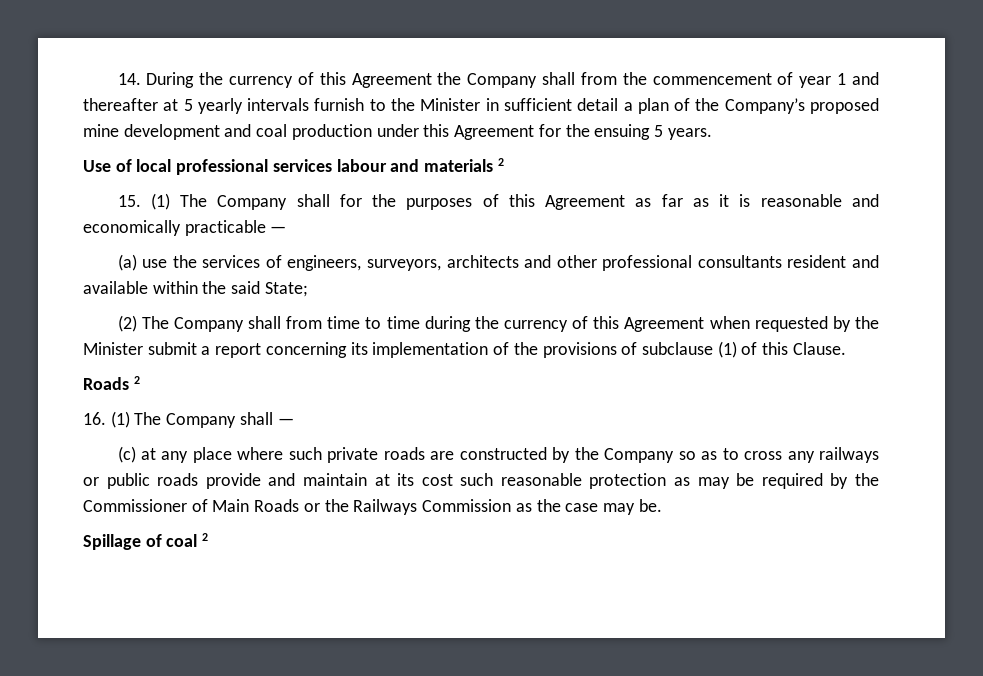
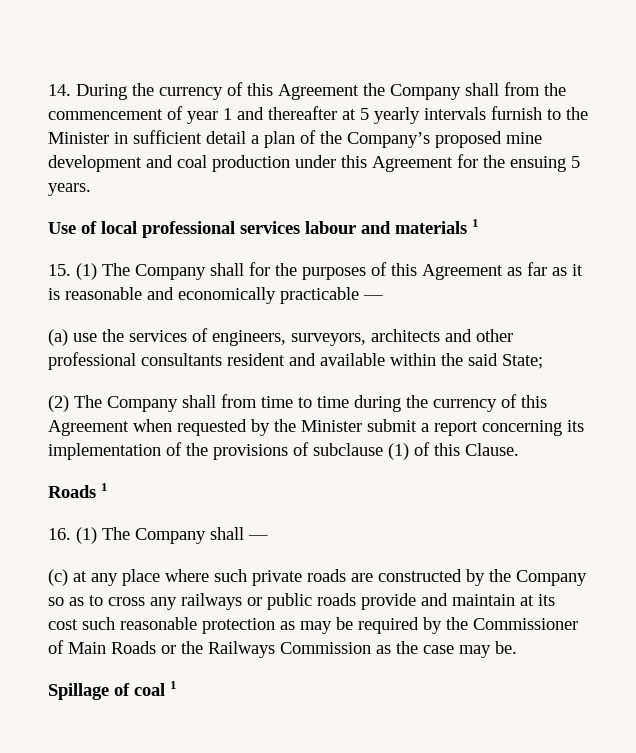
- Use of local professional services labour and materials 2
+ Use of local professional services labour and materials 1
- Roads 2
+ Roads 1
- Spillage of coal 2
+ Spillage of coal 1

